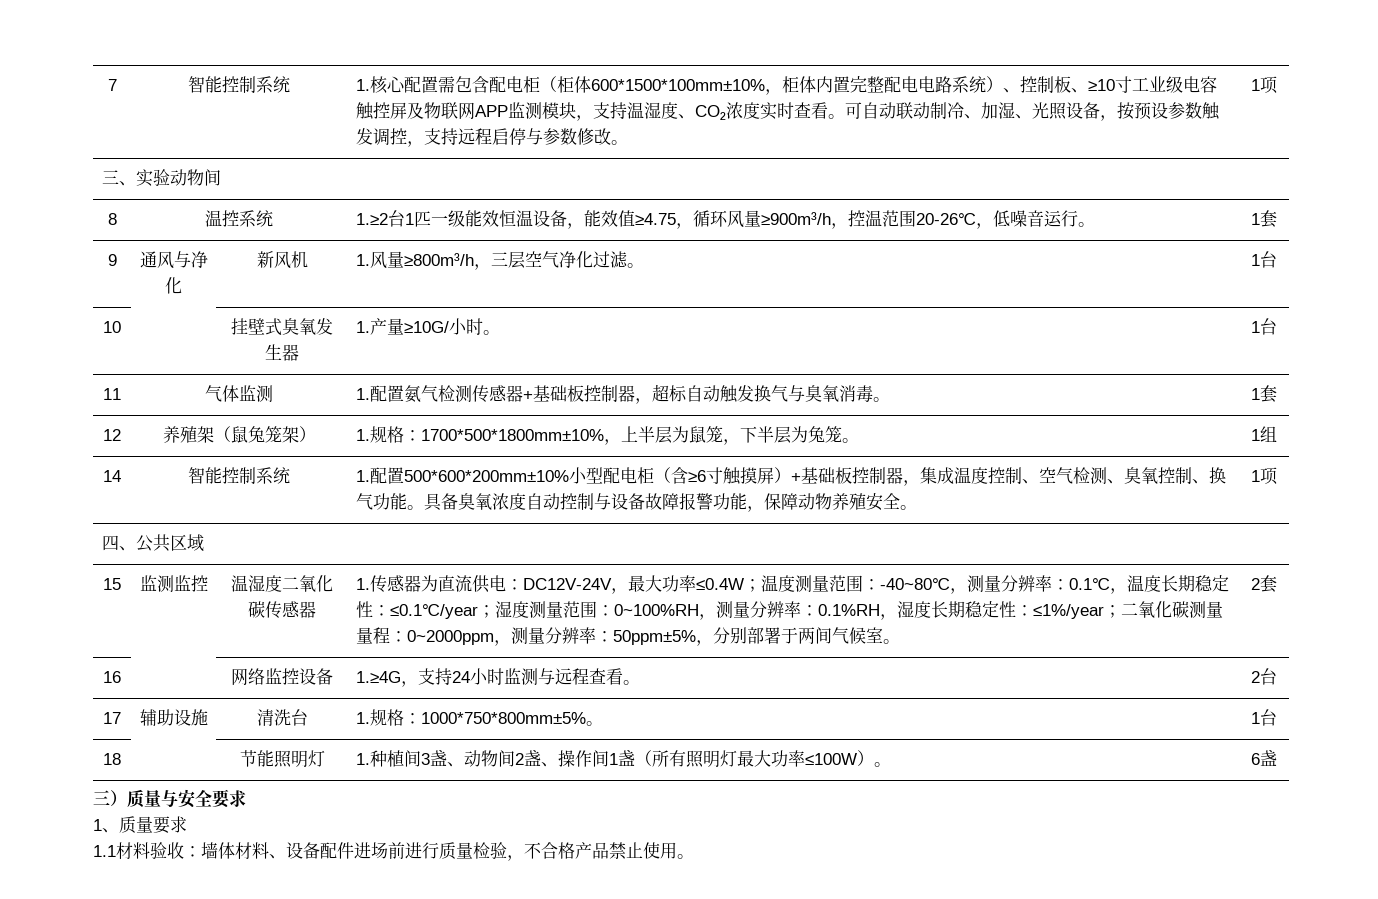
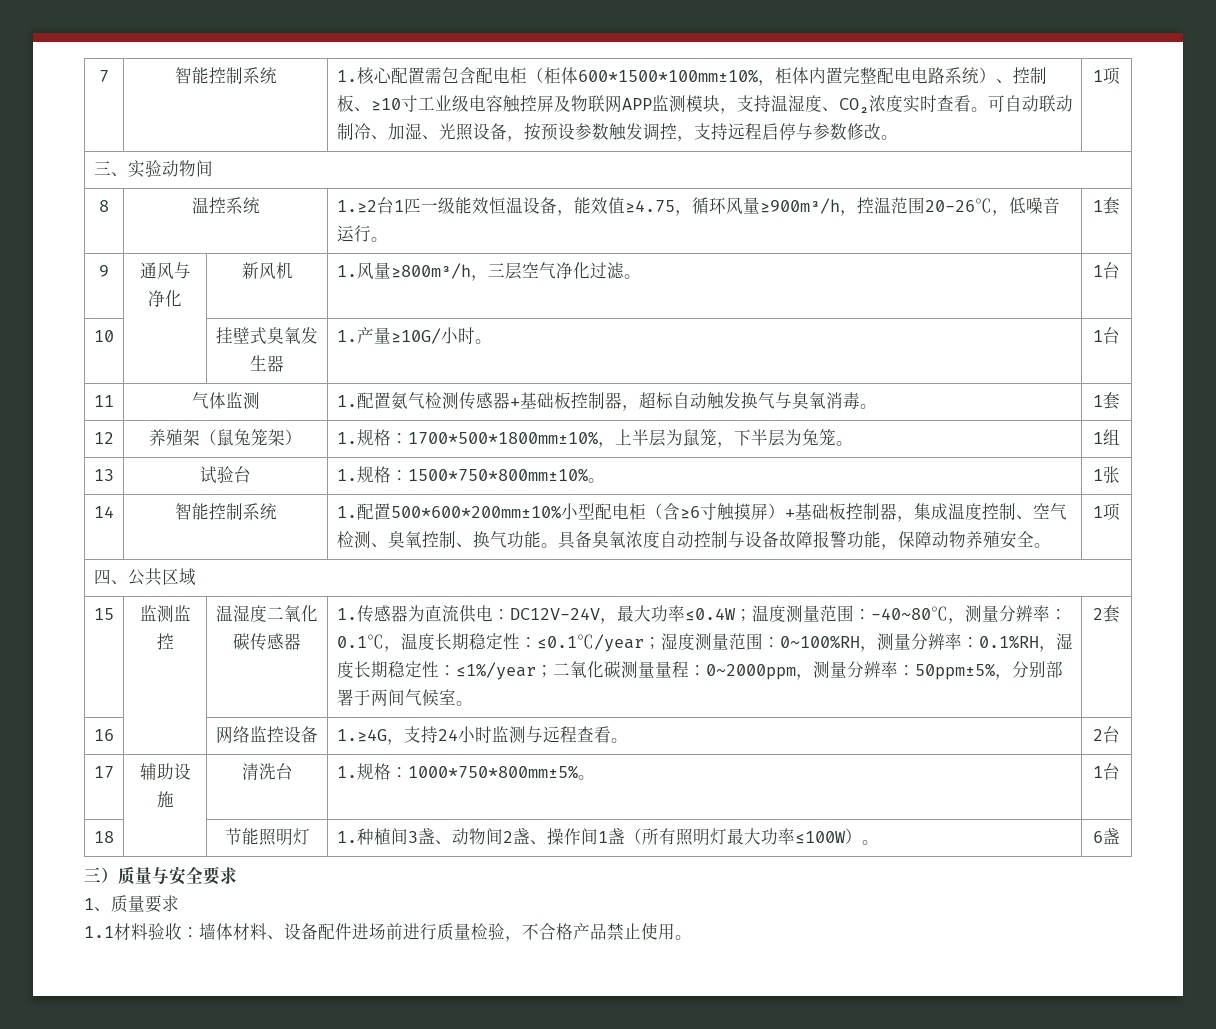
+ 13 | 试验台 | 1.规格：1500*750*800mm±10%。 | 1张

